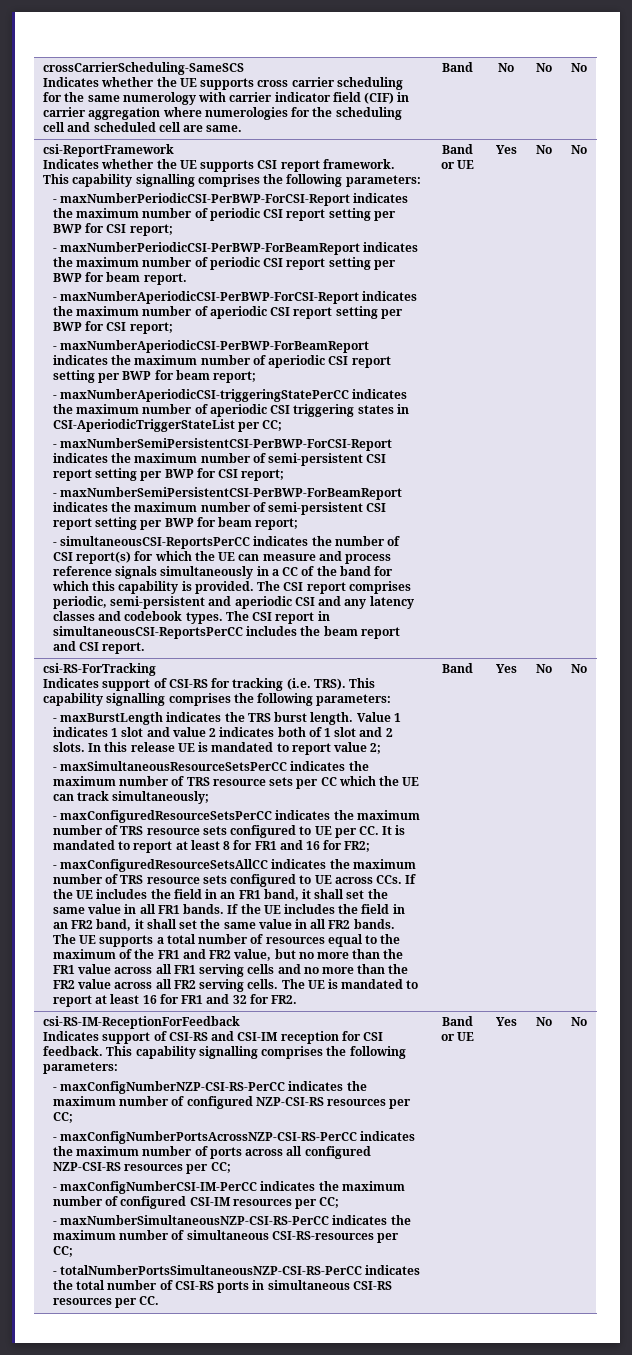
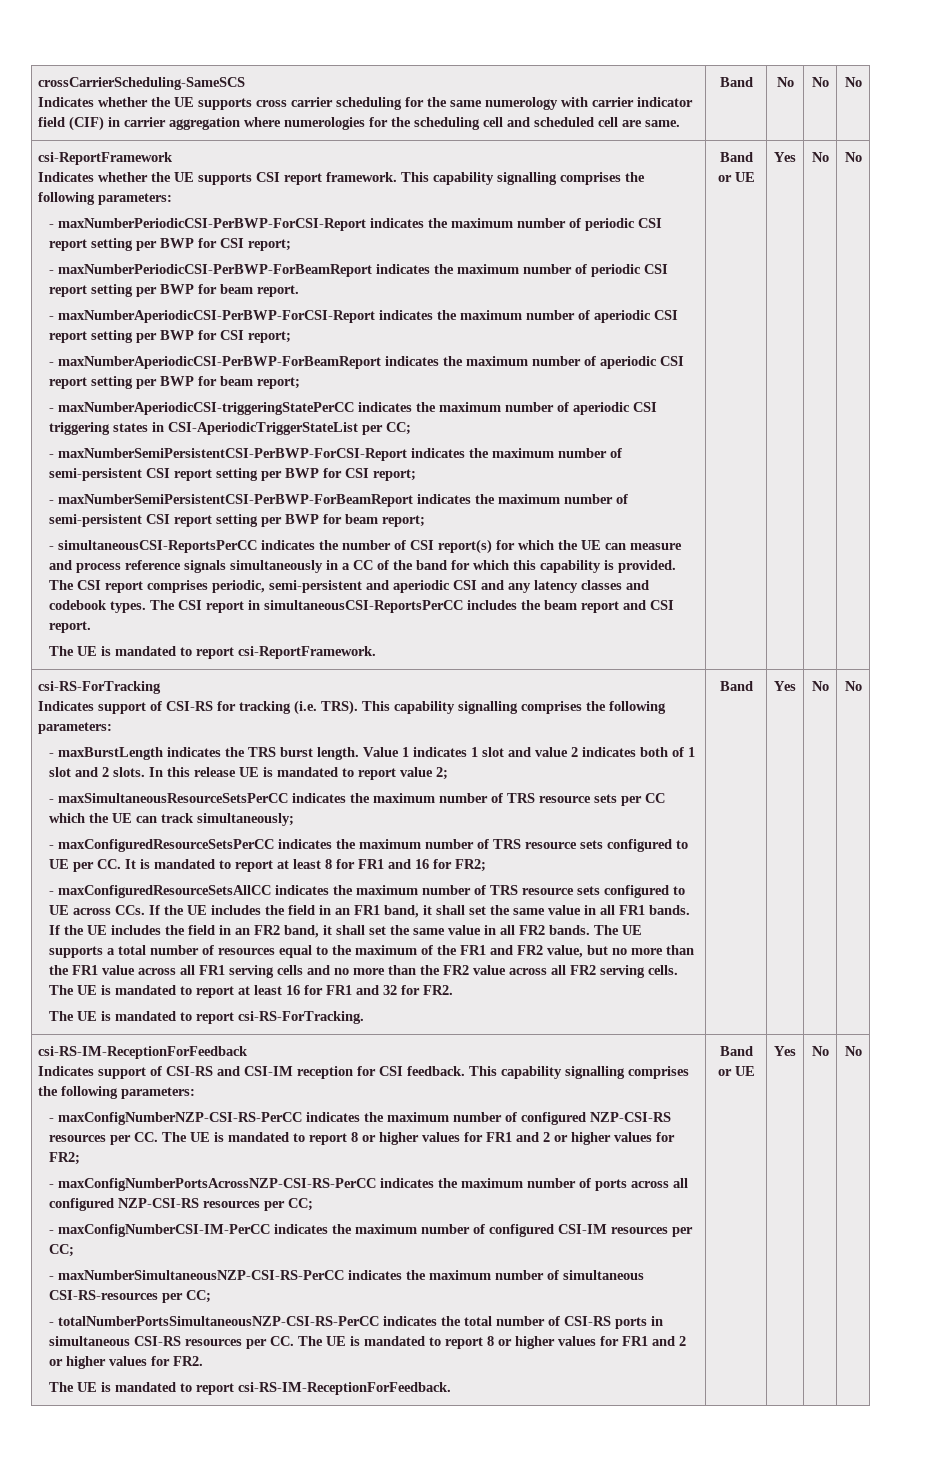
+ The UE is mandated to report csi-ReportFramework.
+ The UE is mandated to report csi-RS-ForTracking.
- - maxConfigNumberNZP-CSI-RS-PerCC indicates the maximum number of configured NZP-CSI-RS resources per CC;
+ - maxConfigNumberNZP-CSI-RS-PerCC indicates the maximum number of configured NZP-CSI-RS resources per CC. The UE is mandated to report 8 or higher values for FR1 and 2 or higher values for FR2;
- - totalNumberPortsSimultaneousNZP-CSI-RS-PerCC indicates the total number of CSI-RS ports in simultaneous CSI-RS resources per CC.
+ - totalNumberPortsSimultaneousNZP-CSI-RS-PerCC indicates the total number of CSI-RS ports in simultaneous CSI-RS resources per CC. The UE is mandated to report 8 or higher values for FR1 and 2 or higher values for FR2.
+ The UE is mandated to report csi-RS-IM-ReceptionForFeedback.

